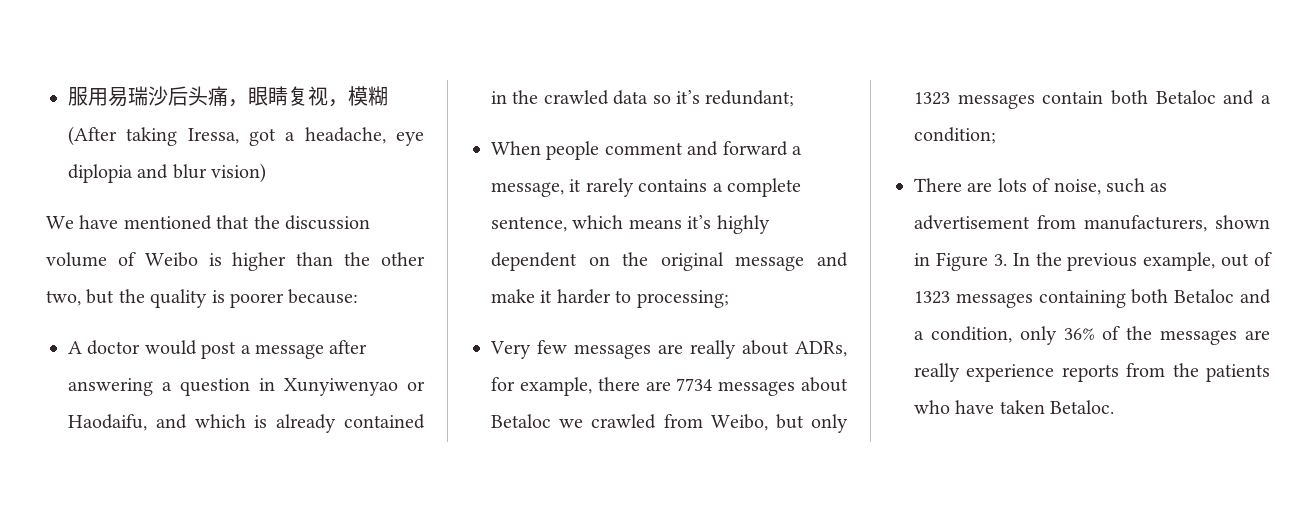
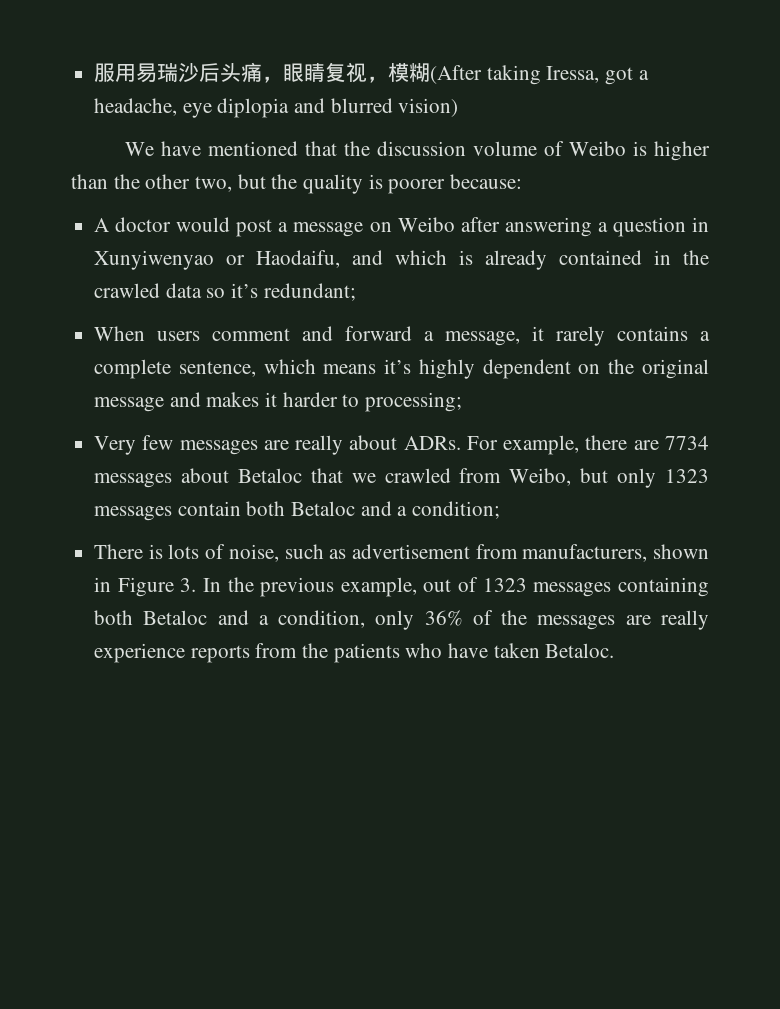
- 服用易瑞沙后头痛，眼睛复视，模糊(After taking Iressa, got a headache, eye diplopia and blur vision)
+ 服用易瑞沙后头痛，眼睛复视，模糊(After taking Iressa, got a headache, eye diplopia and blurred vision)
- A doctor would post a message after answering a question in Xunyiwenyao or Haodaifu, and which is already contained in the crawled data so it’s redundant;
+ A doctor would post a message on Weibo after answering a question in Xunyiwenyao or Haodaifu, and which is already contained in the crawled data so it’s redundant;
- When people comment and forward a message, it rarely contains a complete sentence, which means it’s highly dependent on the original message and make it harder to processing;
+ When users comment and forward a message, it rarely contains a complete sentence, which means it’s highly dependent on the original message and makes it harder to processing;
- Very few messages are really about ADRs, for example, there are 7734 messages about Betaloc we crawled from Weibo, but only 1323 messages contain both Betaloc and a condition;
+ Very few messages are really about ADRs. For example, there are 7734 messages about Betaloc that we crawled from Weibo, but only 1323 messages contain both Betaloc and a condition;
- There are lots of noise, such as advertisement from manufacturers, shown in Figure 3. In the previous example, out of 1323 messages containing both Betaloc and a condition, only 36% of the messages are really experience reports from the patients who have taken Betaloc.
+ There is lots of noise, such as advertisement from manufacturers, shown in Figure 3. In the previous example, out of 1323 messages containing both Betaloc and a condition, only 36% of the messages are really experience reports from the patients who have taken Betaloc.

